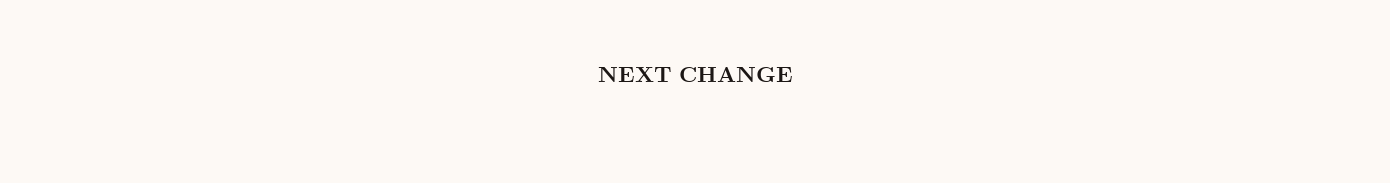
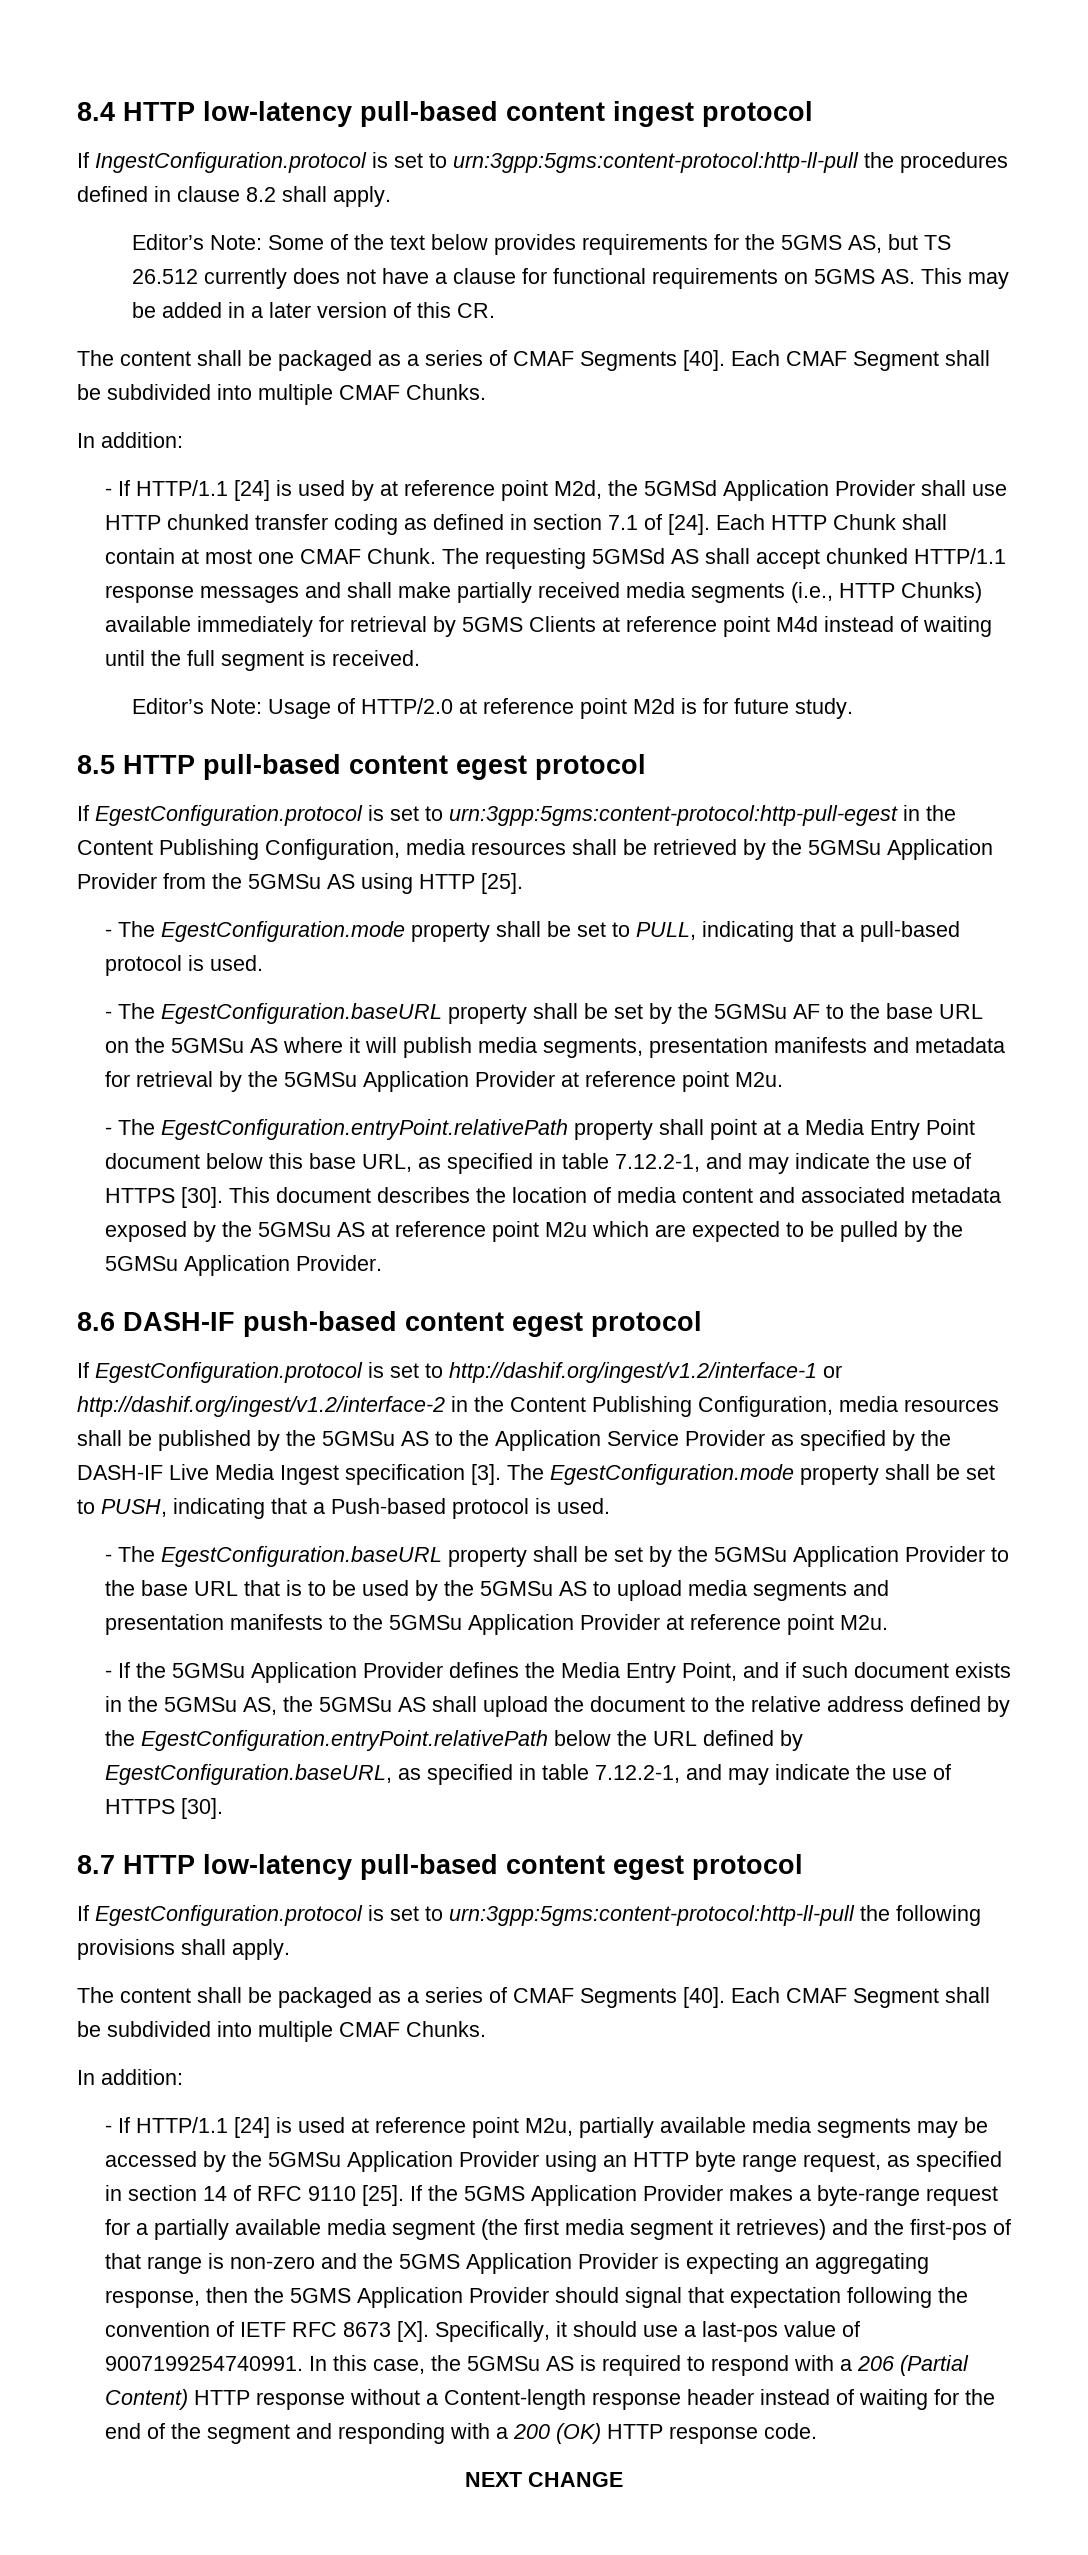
+ 8.4 HTTP low-latency pull-based content ingest protocol
+ If IngestConfiguration.protocol is set to urn:3gpp:5gms:content-protocol:http-ll-pull the procedures defined in clause 8.2 shall apply.
+ Editor’s Note: Some of the text below provides requirements for the 5GMS AS, but TS 26.512 currently does not have a clause for functional requirements on 5GMS AS. This may be added in a later version of this CR.
+ The content shall be packaged as a series of CMAF Segments [40]. Each CMAF Segment shall be subdivided into multiple CMAF Chunks.
+ In addition:
+ - If HTTP/1.1 [24] is used by at reference point M2d, the 5GMSd Application Provider shall use HTTP chunked transfer coding as defined in section 7.1 of [24]. Each HTTP Chunk shall contain at most one CMAF Chunk. The requesting 5GMSd AS shall accept chunked HTTP/1.1 response messages and shall make partially received media segments (i.e., HTTP Chunks) available immediately for retrieval by 5GMS Clients at reference point M4d instead of waiting until the full segment is received.
+ Editor’s Note: Usage of HTTP/2.0 at reference point M2d is for future study.
+ 8.5 HTTP pull-based content egest protocol
+ If EgestConfiguration.protocol is set to urn:3gpp:5gms:content-protocol:http-pull-egest in the Content Publishing Configuration, media resources shall be retrieved by the 5GMSu Application Provider from the 5GMSu AS using HTTP [25].
+ - The EgestConfiguration.mode property shall be set to PULL, indicating that a pull-based protocol is used.
+ - The EgestConfiguration.baseURL property shall be set by the 5GMSu AF to the base URL on the 5GMSu AS where it will publish media segments, presentation manifests and metadata for retrieval by the 5GMSu Application Provider at reference point M2u.
+ - The EgestConfiguration.entryPoint.relativePath property shall point at a Media Entry Point document below this base URL, as specified in table 7.12.2-1, and may indicate the use of HTTPS [30]. This document describes the location of media content and associated metadata exposed by the 5GMSu AS at reference point M2u which are expected to be pulled by the 5GMSu Application Provider.
+ 8.6 DASH-IF push-based content egest protocol
+ If EgestConfiguration.protocol is set to http://dashif.org/ingest/v1.2/interface-1 or http://dashif.org/ingest/v1.2/interface-2 in the Content Publishing Configuration, media resources shall be published by the 5GMSu AS to the Application Service Provider as specified by the DASH-IF Live Media Ingest specification [3]. The EgestConfiguration.mode property shall be set to PUSH, indicating that a Push-based protocol is used.
+ - The EgestConfiguration.baseURL property shall be set by the 5GMSu Application Provider to the base URL that is to be used by the 5GMSu AS to upload media segments and presentation manifests to the 5GMSu Application Provider at reference point M2u.
+ - If the 5GMSu Application Provider defines the Media Entry Point, and if such document exists in the 5GMSu AS, the 5GMSu AS shall upload the document to the relative address defined by the EgestConfiguration.entryPoint.relativePath below the URL defined by EgestConfiguration.baseURL, as specified in table 7.12.2-1, and may indicate the use of HTTPS [30].
+ 8.7 HTTP low-latency pull-based content egest protocol
+ If EgestConfiguration.protocol is set to urn:3gpp:5gms:content-protocol:http-ll-pull the following provisions shall apply.
+ The content shall be packaged as a series of CMAF Segments [40]. Each CMAF Segment shall be subdivided into multiple CMAF Chunks.
+ In addition:
+ - If HTTP/1.1 [24] is used at reference point M2u, partially available media segments may be accessed by the 5GMSu Application Provider using an HTTP byte range request, as specified in section 14 of RFC 9110 [25]. If the 5GMS Application Provider makes a byte-range request for a partially available media segment (the first media segment it retrieves) and the first-pos of that range is non-zero and the 5GMS Application Provider is expecting an aggregating response, then the 5GMS Application Provider should signal that expectation following the convention of IETF RFC 8673 [X]. Specifically, it should use a last-pos value of 9007199254740991. In this case, the 5GMSu AS is required to respond with a 206 (Partial Content) HTTP response without a Content-length response header instead of waiting for the end of the segment and responding with a 200 (OK) HTTP response code.

